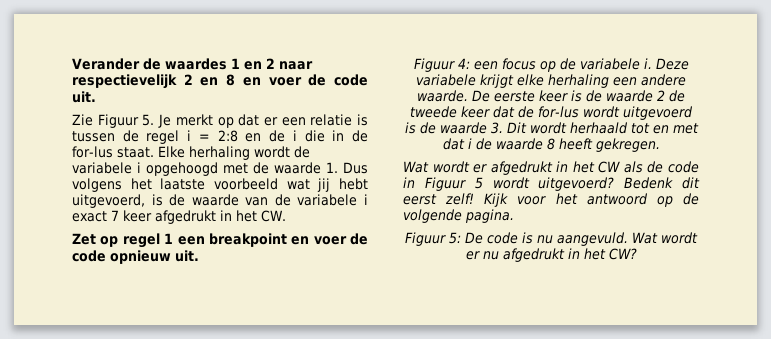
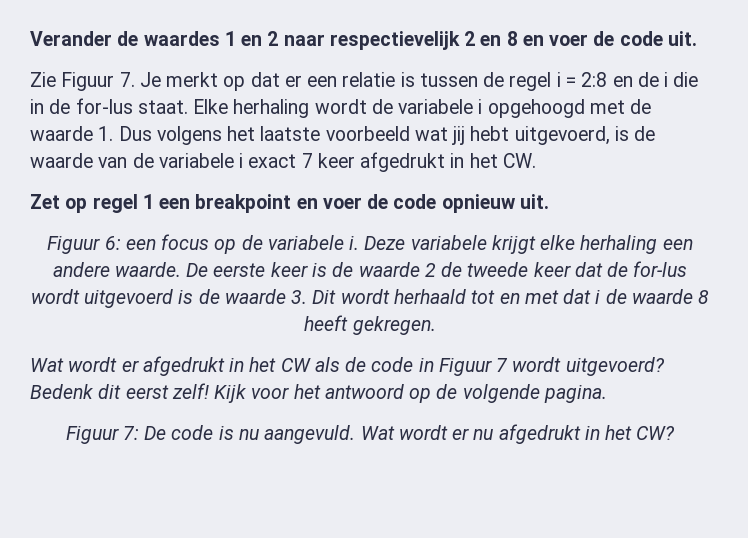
- Zie Figuur 5. Je merkt op dat er een relatie is tussen de regel i = 2:8 en de i die in de for-lus staat.
+ Zie Figuur 7. Je merkt op dat er een relatie is tussen de regel i = 2:8 en de i die in de for-lus staat.
- Figuur 4: een focus op de variabele i.
+ Figuur 6: een focus op de variabele i.
- Wat wordt er afgedrukt in het CW als de code in Figuur 5 wordt uitgevoerd?
+ Wat wordt er afgedrukt in het CW als de code in Figuur 7 wordt uitgevoerd?
- Figuur 5: De code is nu aangevuld.
+ Figuur 7: De code is nu aangevuld.

